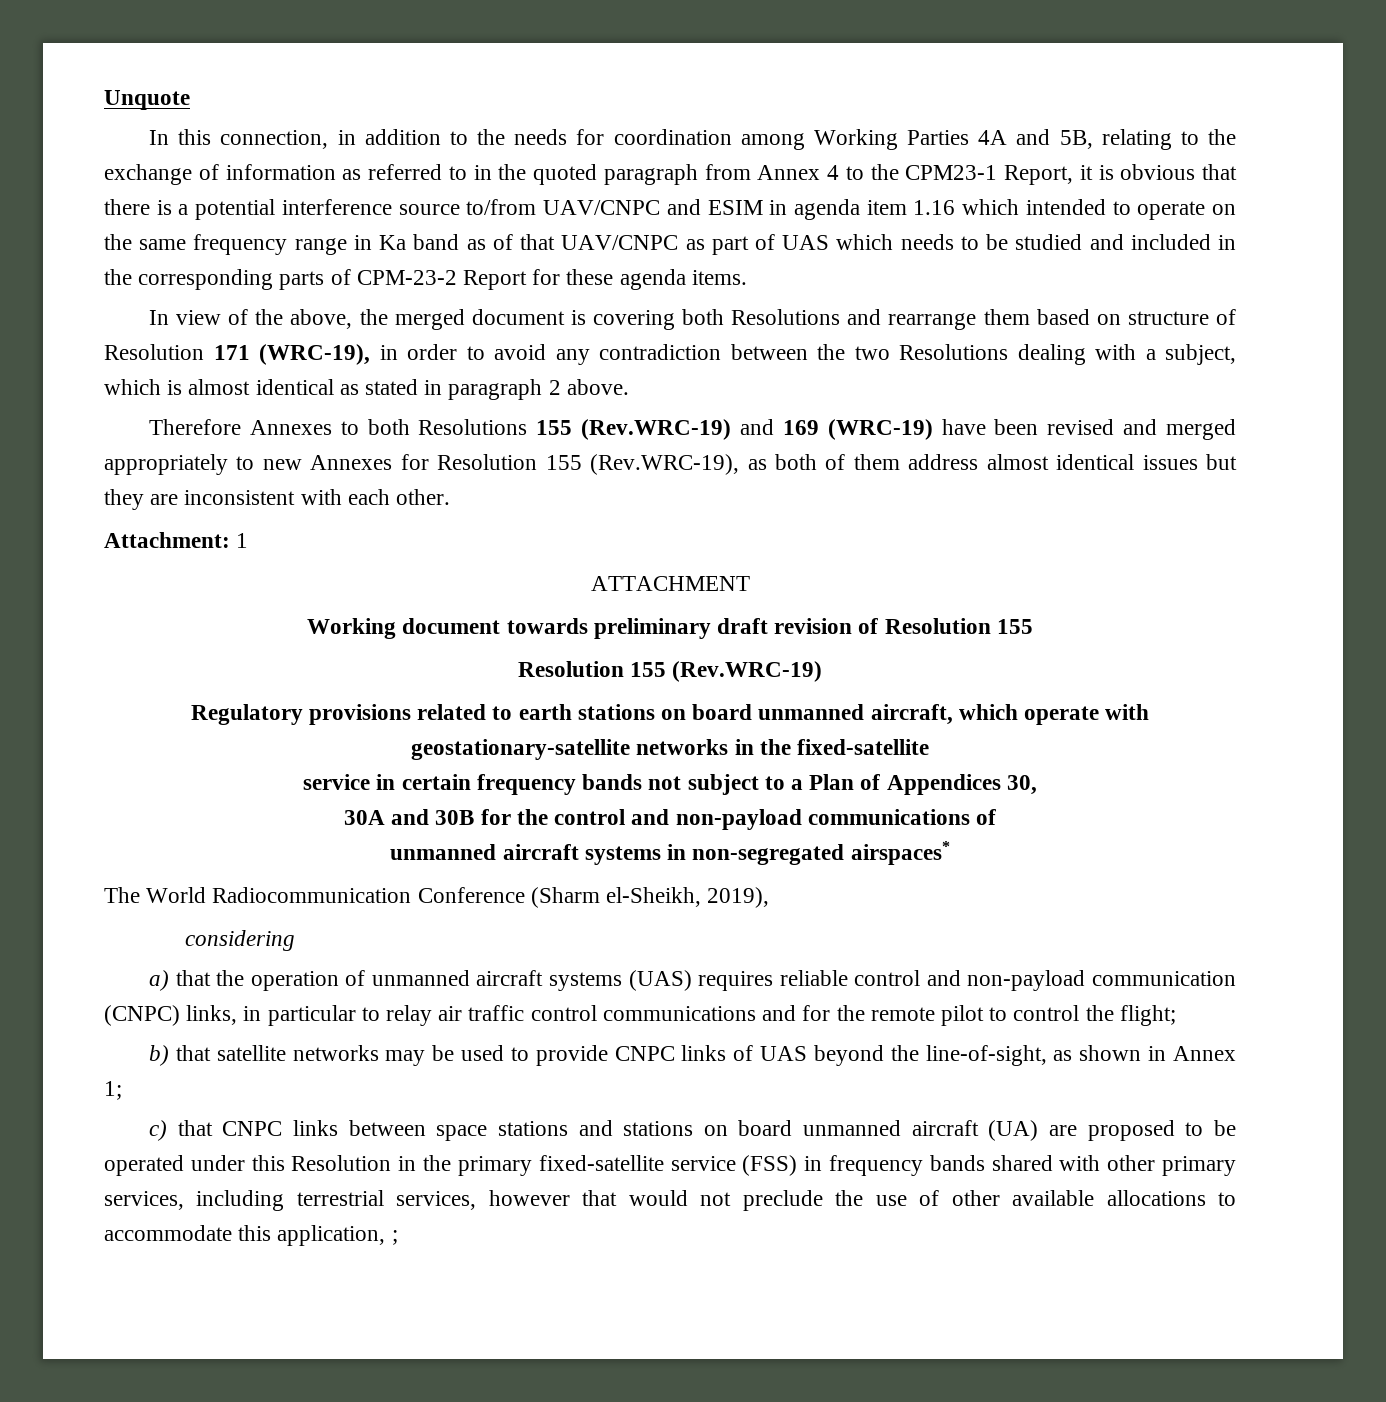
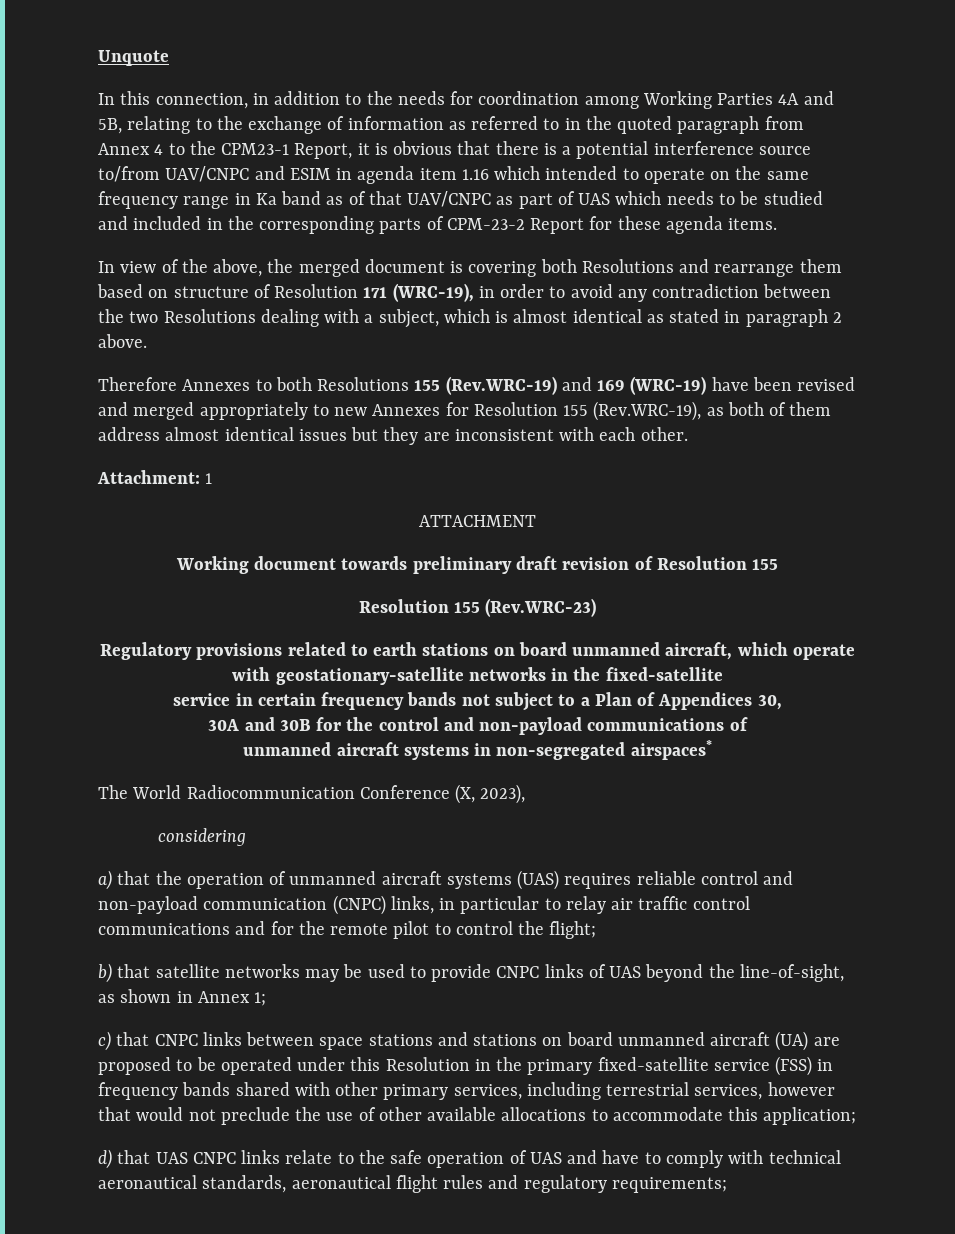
- Resolution 155 (Rev.WRC-19)
+ Resolution 155 (Rev.WRC-23)
- The World Radiocommunication Conference (Sharm el-Sheikh, 2019),
+ The World Radiocommunication Conference (X, 2023),
- c) that CNPC links between space stations and stations on board unmanned aircraft (UA) are proposed to be operated under this Resolution in the primary fixed-satellite service (FSS) in frequency bands shared with other primary services, including terrestrial services, however that would not preclude the use of other available allocations to accommodate this application, ;
+ c) that CNPC links between space stations and stations on board unmanned aircraft (UA) are proposed to be operated under this Resolution in the primary fixed-satellite service (FSS) in frequency bands shared with other primary services, including terrestrial services, however that would not preclude the use of other available allocations to accommodate this application;
+ d) that UAS CNPC links relate to the safe operation of UAS and have to comply with technical aeronautical standards, aeronautical flight rules and regulatory requirements;

